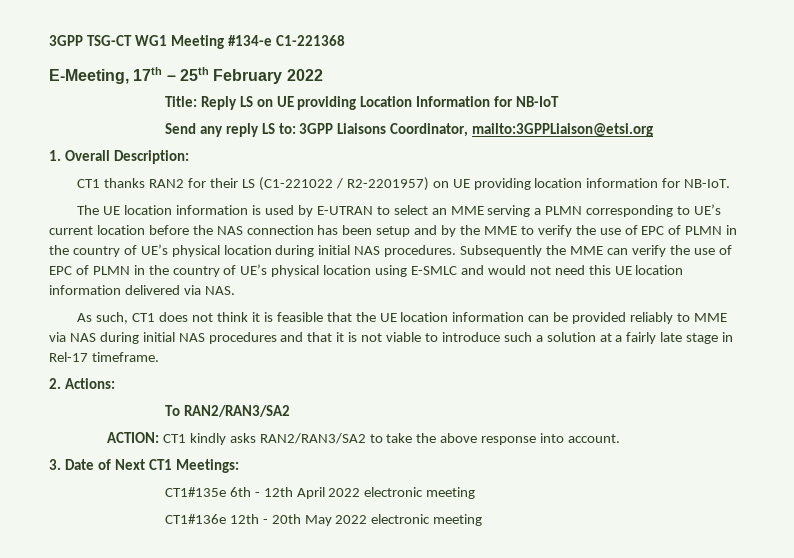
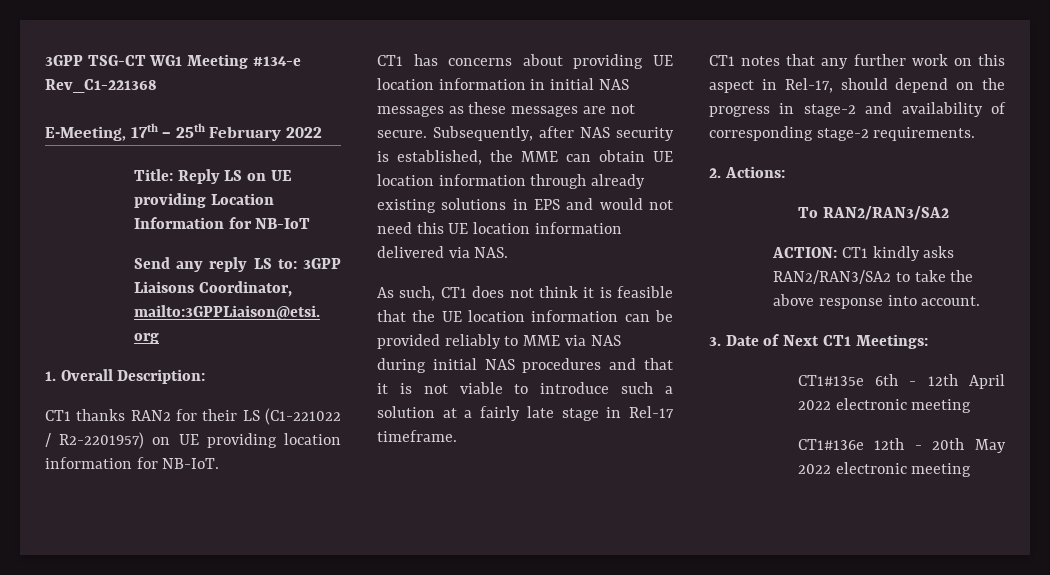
- 3GPP TSG-CT WG1 Meeting #134-e C1-221368
+ 3GPP TSG-CT WG1 Meeting #134-e Rev_C1-221368
- The UE location information is used by E-UTRAN to select an MME serving a PLMN corresponding to UE’s current location before the NAS connection has been setup and by the MME to verify the use of EPC of PLMN in the country of UE’s physical location during initial NAS procedures. Subsequently the MME can verify the use of EPC of PLMN in the country of UE’s physical location using E-SMLC and would not need this UE location information delivered via NAS.
+ CT1 has concerns about providing UE location information in initial NAS messages as these messages are not secure. Subsequently, after NAS security is established, the MME can obtain UE location information through already existing solutions in EPS and would not need this UE location information delivered via NAS.
+ CT1 notes that any further work on this aspect in Rel-17, should depend on the progress in stage-2 and availability of corresponding stage-2 requirements.

